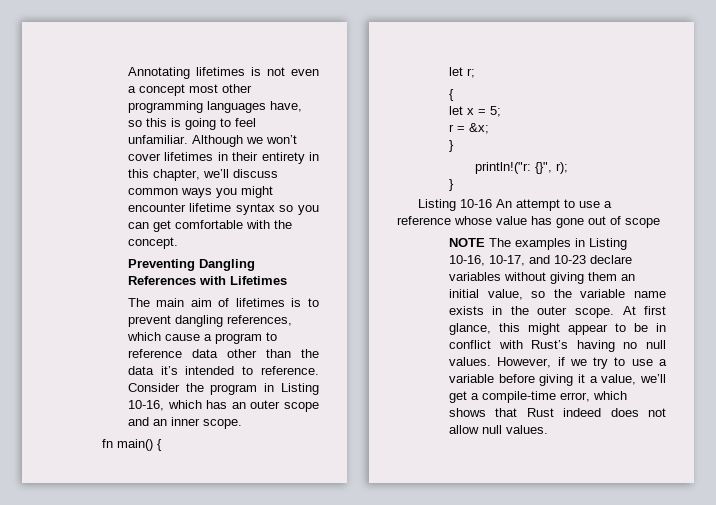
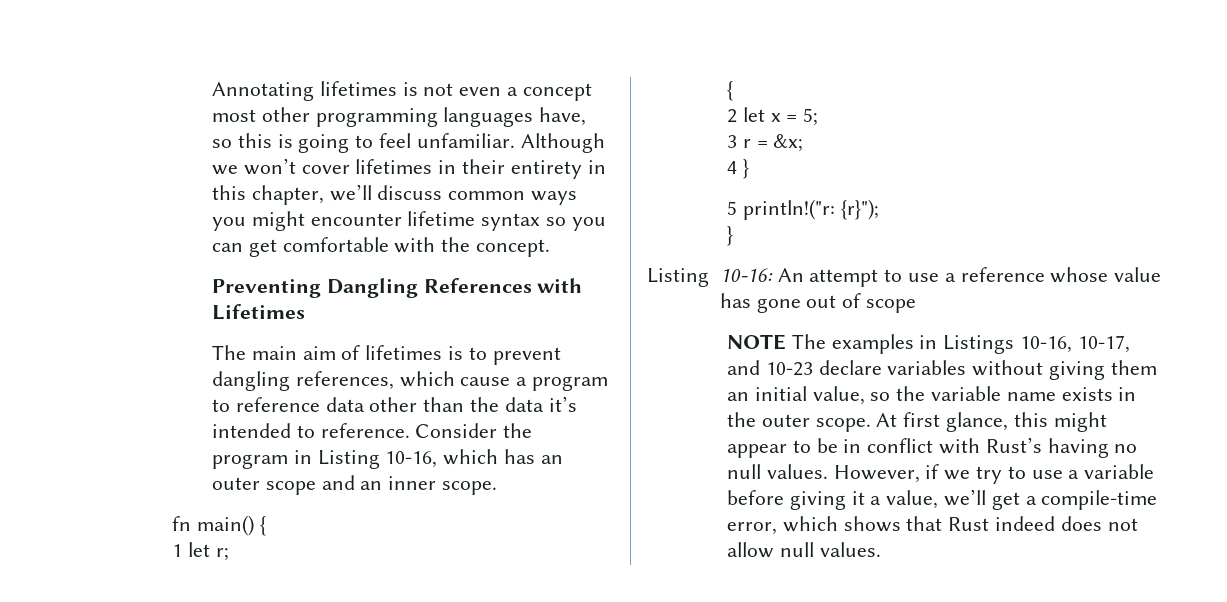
- let r;
+ 1 let r;
- let x = 5;
+ 2 let x = 5;
- r = &x;
- }
- println!("r: {}", r);
+ 3 r = &x;
+ 4 }
+ 5 println!("r: {r}");
- Listing 10-16 An attempt to use a reference whose value has gone out of scope
+ Listing 10-16: An attempt to use a reference whose value has gone out of scope
- NOTE The examples in Listing 10-16, 10-17, and 10-23 declare variables without giving them an initial value, so the variable name exists in the outer scope.
+ NOTE The examples in Listings 10-16, 10-17, and 10-23 declare variables without giving them an initial value, so the variable name exists in the outer scope.

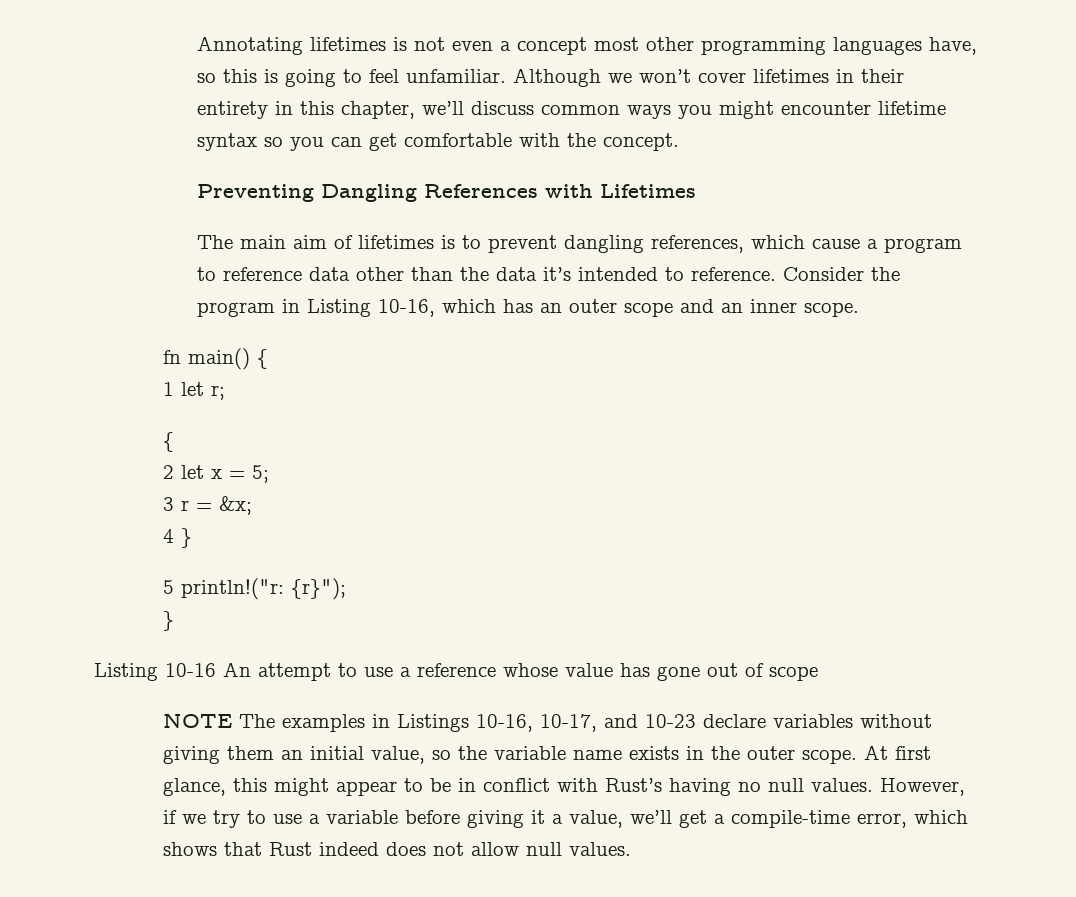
- Listing 10-16: An attempt to use a reference whose value has gone out of scope
+ Listing 10-16 An attempt to use a reference whose value has gone out of scope

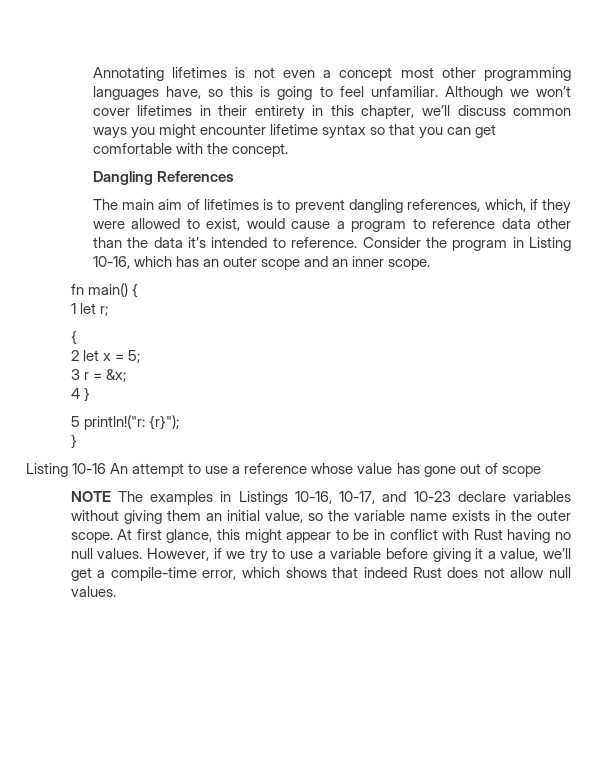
- Although we won’t cover lifetimes in their entirety in this chapter, we’ll discuss common ways you might encounter lifetime syntax so you can get comfortable with the concept.
+ Although we won’t cover lifetimes in their entirety in this chapter, we’ll discuss common ways you might encounter lifetime syntax so that you can get comfortable with the concept.
- Preventing Dangling References with Lifetimes
+ Dangling References
- The main aim of lifetimes is to prevent dangling references, which cause a program to reference data other than the data it’s intended to reference.
+ The main aim of lifetimes is to prevent dangling references, which, if they were allowed to exist, would cause a program to reference data other than the data it’s intended to reference.
- At first glance, this might appear to be in conflict with Rust’s having no null values.
+ At first glance, this might appear to be in conflict with Rust having no null values.
- However, if we try to use a variable before giving it a value, we’ll get a compile-time error, which shows that Rust indeed does not allow null values.
+ However, if we try to use a variable before giving it a value, we’ll get a compile-time error, which shows that indeed Rust does not allow null values.

